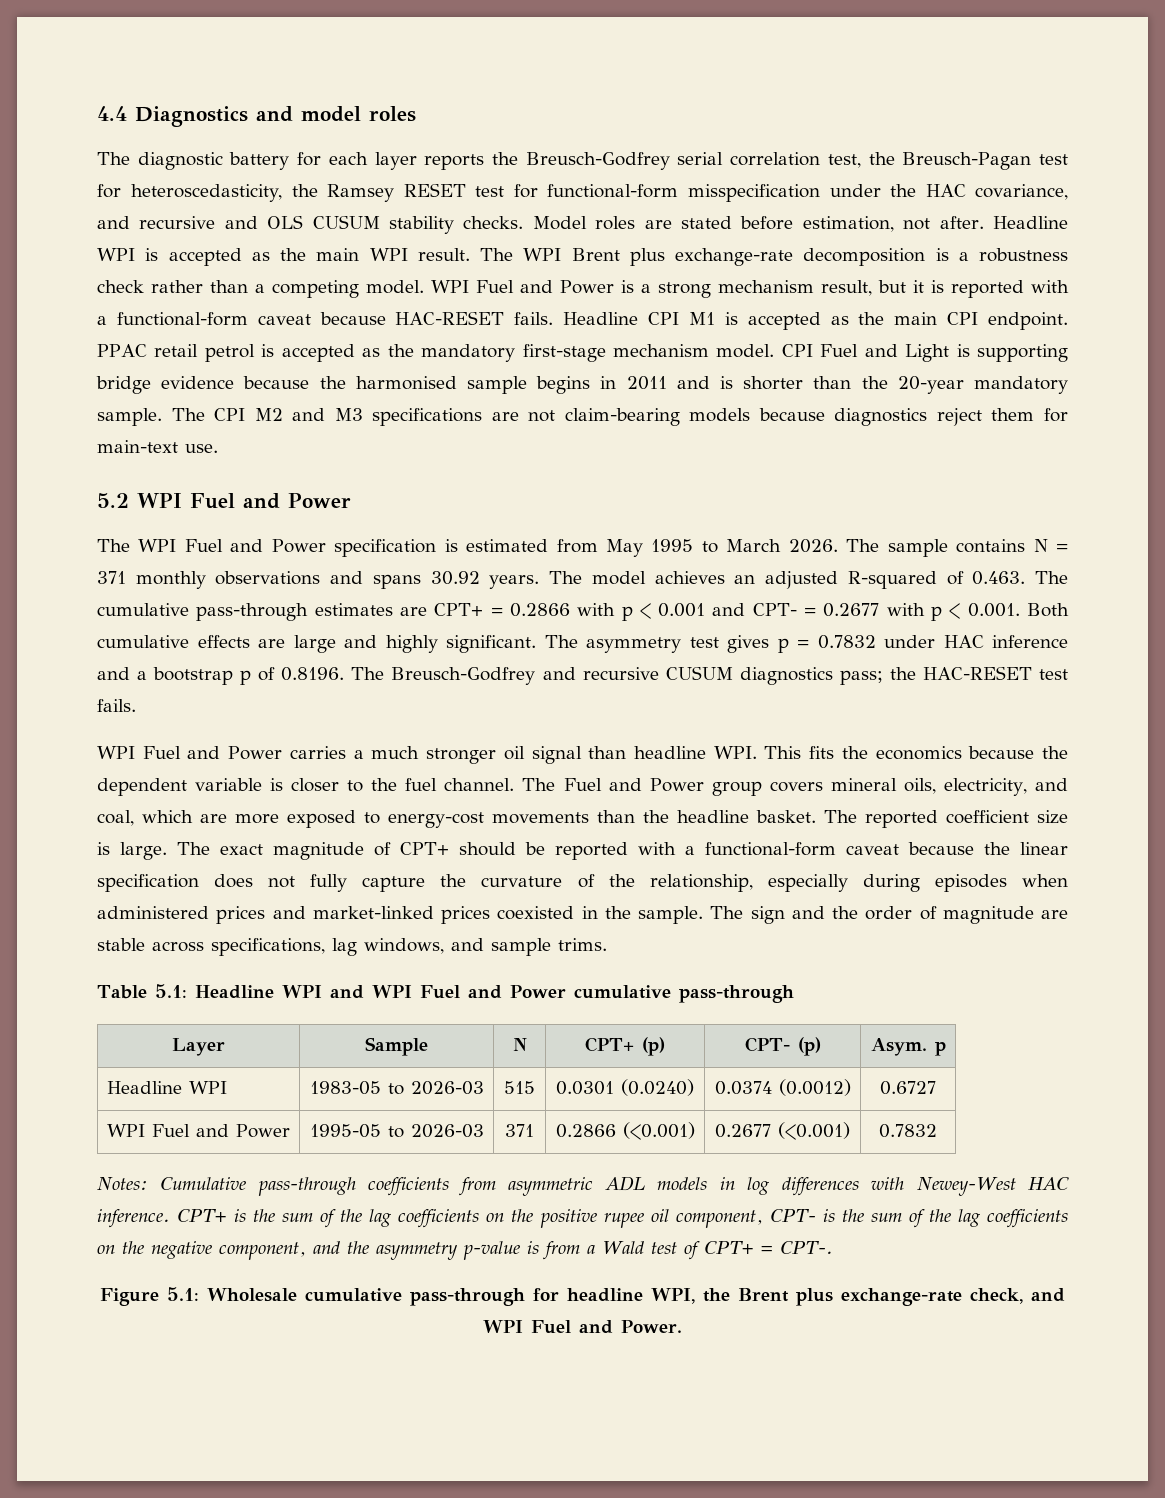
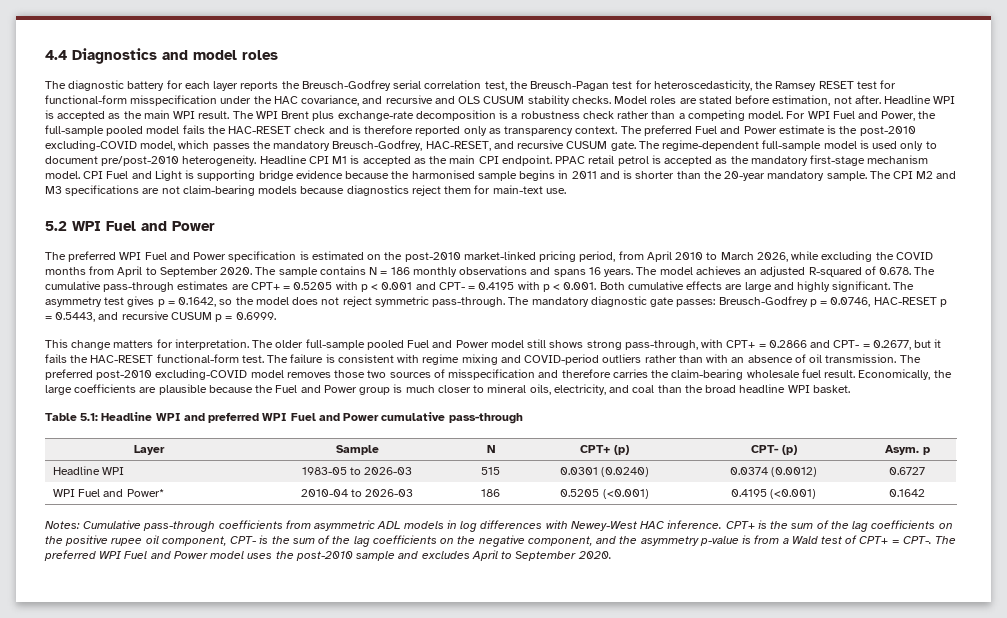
- WPI Fuel and Power is a strong mechanism result, but it is reported with a functional-form caveat because HAC-RESET fails.
+ For WPI Fuel and Power, the full-sample pooled model fails the HAC-RESET check and is therefore reported only as transparency context. The preferred Fuel and Power estimate is the post-2010 excluding-COVID model, which passes the mandatory Breusch-Godfrey, HAC-RESET, and recursive CUSUM gate. The regime-dependent full-sample model is used only to document pre/post-2010 heterogeneity.
- The WPI Fuel and Power specification is estimated from May 1995 to March 2026.
+ The preferred WPI Fuel and Power specification is estimated on the post-2010 market-linked pricing period, from April 2010 to March 2026, while excluding the COVID months from April to September 2020.
- The sample contains N = 371 monthly observations and spans 30.92 years.
+ The sample contains N = 186 monthly observations and spans 16 years.
- The model achieves an adjusted R-squared of 0.463. The cumulative pass-through estimates are CPT+ = 0.2866 with p < 0.001 and CPT- = 0.2677 with p < 0.001. Both cumulative effects are large and highly significant.
+ The model achieves an adjusted R-squared of 0.678. The cumulative pass-through estimates are CPT+ = 0.5205 with p < 0.001 and CPT- = 0.4195 with p < 0.001. Both cumulative effects are large and highly significant.
- The asymmetry test gives p = 0.7832 under HAC inference and a bootstrap p of 0.8196. The Breusch-Godfrey and recursive CUSUM diagnostics pass; the HAC-RESET test fails.
- WPI Fuel and Power carries a much stronger oil signal than headline WPI. This fits the economics because the dependent variable is closer to the fuel channel. The Fuel and Power group covers mineral oils, electricity, and coal, which are more exposed to energy-cost movements than the headline basket. The reported coefficient size is large. The exact magnitude of CPT+ should be reported with a functional-form caveat because the linear specification does not fully capture the curvature of the relationship, especially during episodes when administered prices and market-linked prices coexisted in the sample. The sign and the order of magnitude are stable across specifications, lag windows, and sample trims.
+ The asymmetry test gives p = 0.1642, so the model does not reject symmetric pass-through. The mandatory diagnostic gate passes: Breusch-Godfrey p = 0.0746, HAC-RESET p = 0.5443, and recursive CUSUM p = 0.6999.
+ This change matters for interpretation. The older full-sample pooled Fuel and Power model still shows strong pass-through, with CPT+ = 0.2866 and CPT- = 0.2677, but it fails the HAC-RESET functional-form test. The failure is consistent with regime mixing and COVID-period outliers rather than with an absence of oil transmission. The preferred post-2010 excluding-COVID model removes those two sources of misspecification and therefore carries the claim-bearing wholesale fuel result. Economically, the large coefficients are plausible because the Fuel and Power group is much closer to mineral oils, electricity, and coal than the broad headline WPI basket.
- Table 5.1: Headline WPI and WPI Fuel and Power cumulative pass-through
+ Table 5.1: Headline WPI and preferred WPI Fuel and Power cumulative pass-through
- WPI Fuel and Power | 1995-05 to 2026-03 | 371 | 0.2866 (<0.001) | 0.2677 (<0.001) | 0.7832
+ WPI Fuel and Power* | 2010-04 to 2026-03 | 186 | 0.5205 (<0.001) | 0.4195 (<0.001) | 0.1642
- CPT+ is the sum of the lag coefficients on the positive rupee oil component, CPT- is the sum of the lag coefficients on the negative component, and the asymmetry p-value is from a Wald test of CPT+ = CPT-.
- Figure 5.1: Wholesale cumulative pass-through for headline WPI, the Brent plus exchange-rate check, and WPI Fuel and Power.
+ CPT+ is the sum of the lag coefficients on the positive rupee oil component, CPT- is the sum of the lag coefficients on the negative component, and the asymmetry p-value is from a Wald test of CPT+ = CPT-. The preferred WPI Fuel and Power model uses the post-2010 sample and excludes April to September 2020.

